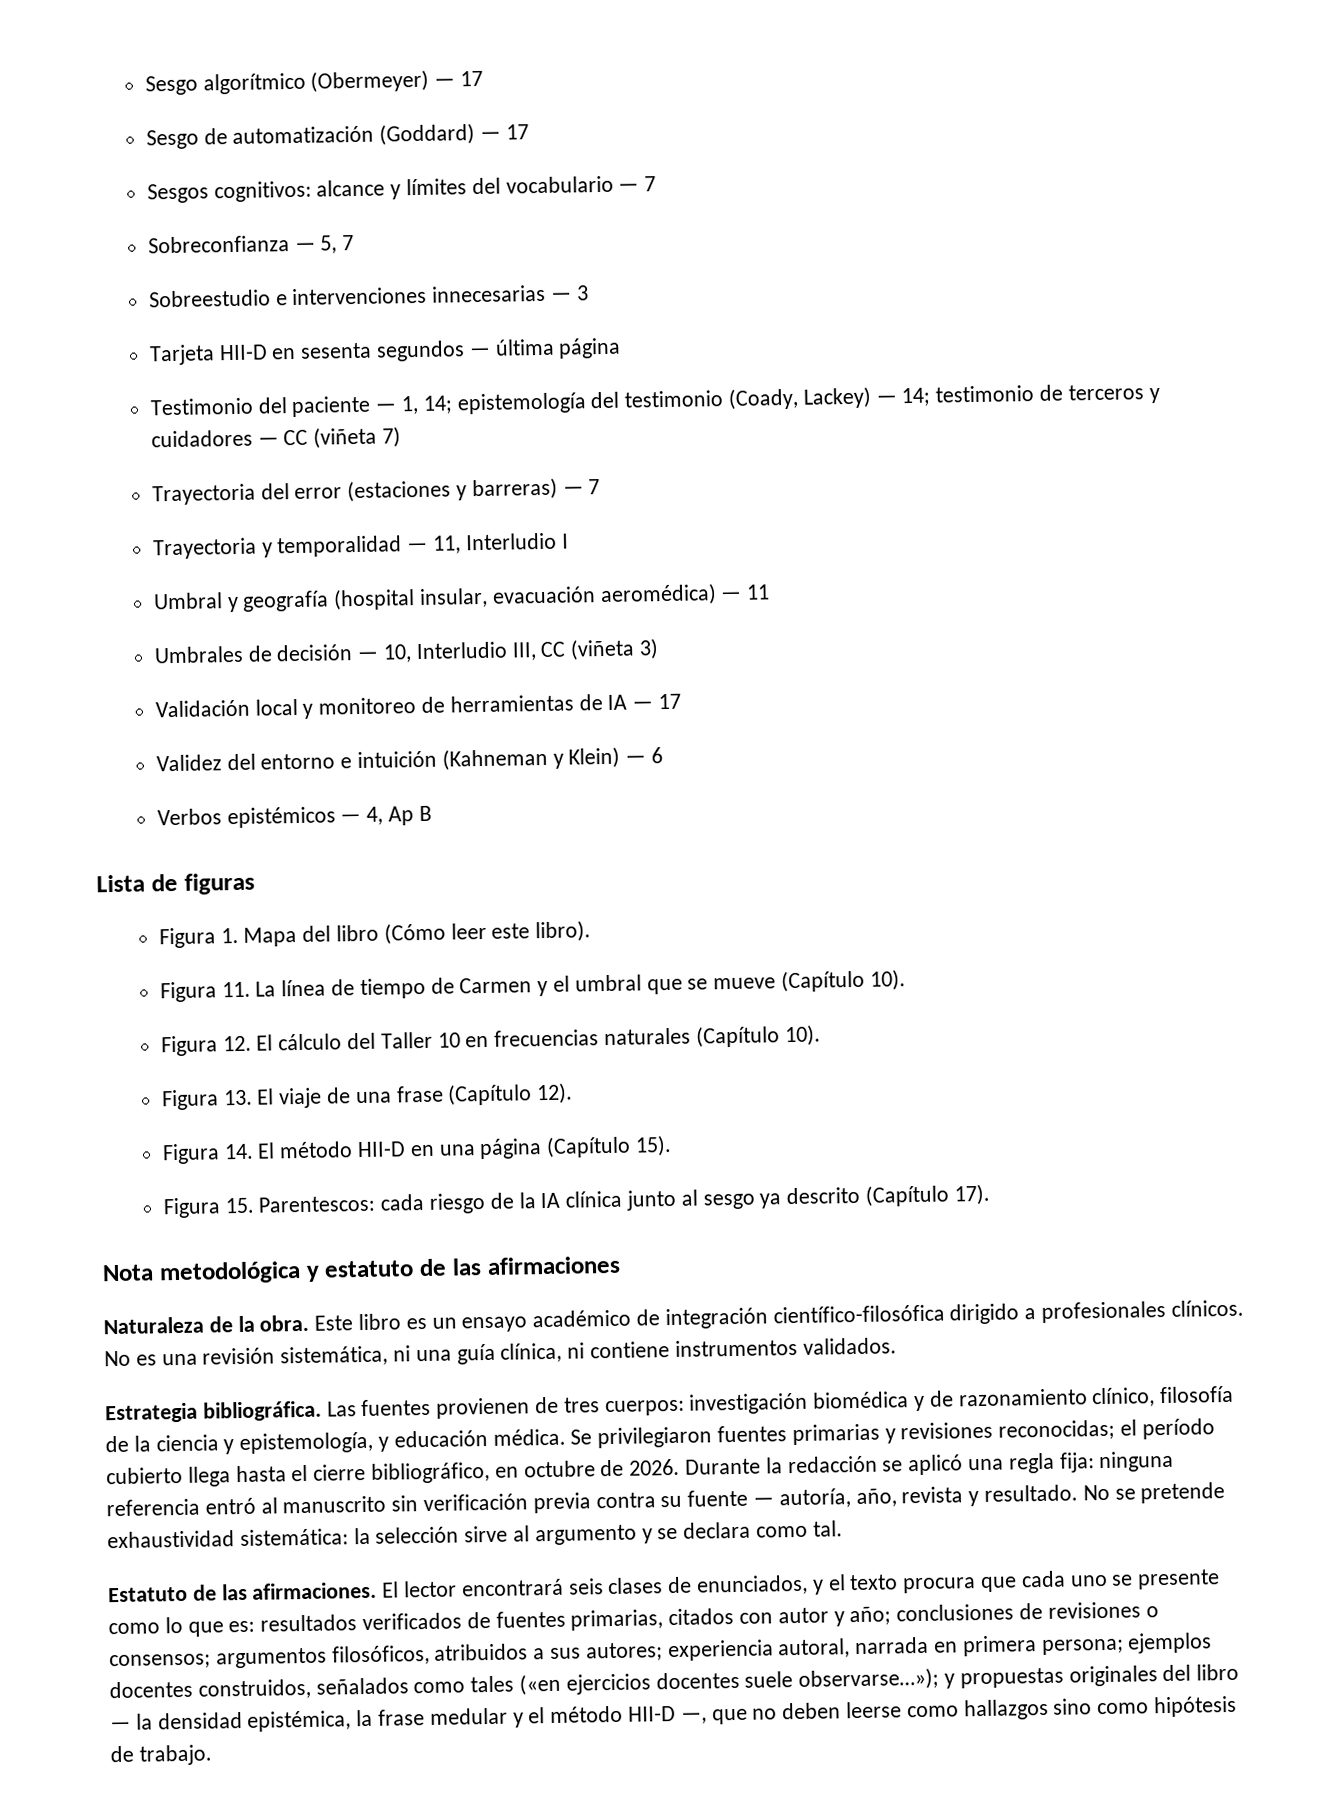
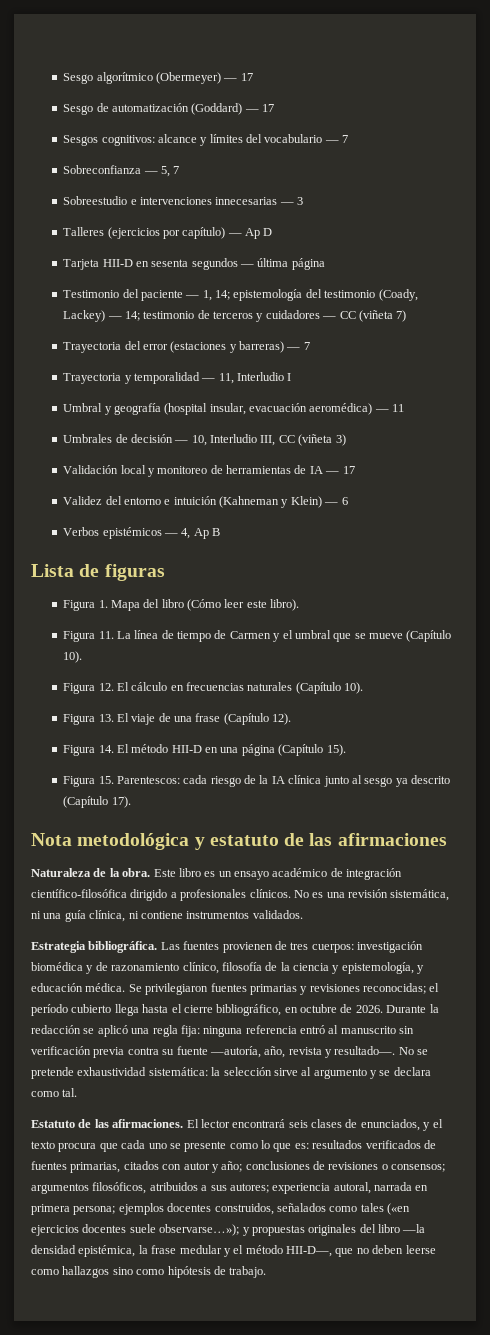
+ Talleres (ejercicios por capítulo) — Ap D
- Figura 12. El cálculo del Taller 10 en frecuencias naturales (Capítulo 10).
+ Figura 12. El cálculo en frecuencias naturales (Capítulo 10).
- Durante la redacción se aplicó una regla fija: ninguna referencia entró al manuscrito sin verificación previa contra su fuente — autoría, año, revista y resultado.
+ Durante la redacción se aplicó una regla fija: ninguna referencia entró al manuscrito sin verificación previa contra su fuente —autoría, año, revista y resultado—.
- y propuestas originales del libro — la densidad epistémica, la frase medular y el método HII-D —, que no deben leerse como hallazgos sino como hipótesis de trabajo.
+ y propuestas originales del libro —la densidad epistémica, la frase medular y el método HII-D—, que no deben leerse como hallazgos sino como hipótesis de trabajo.

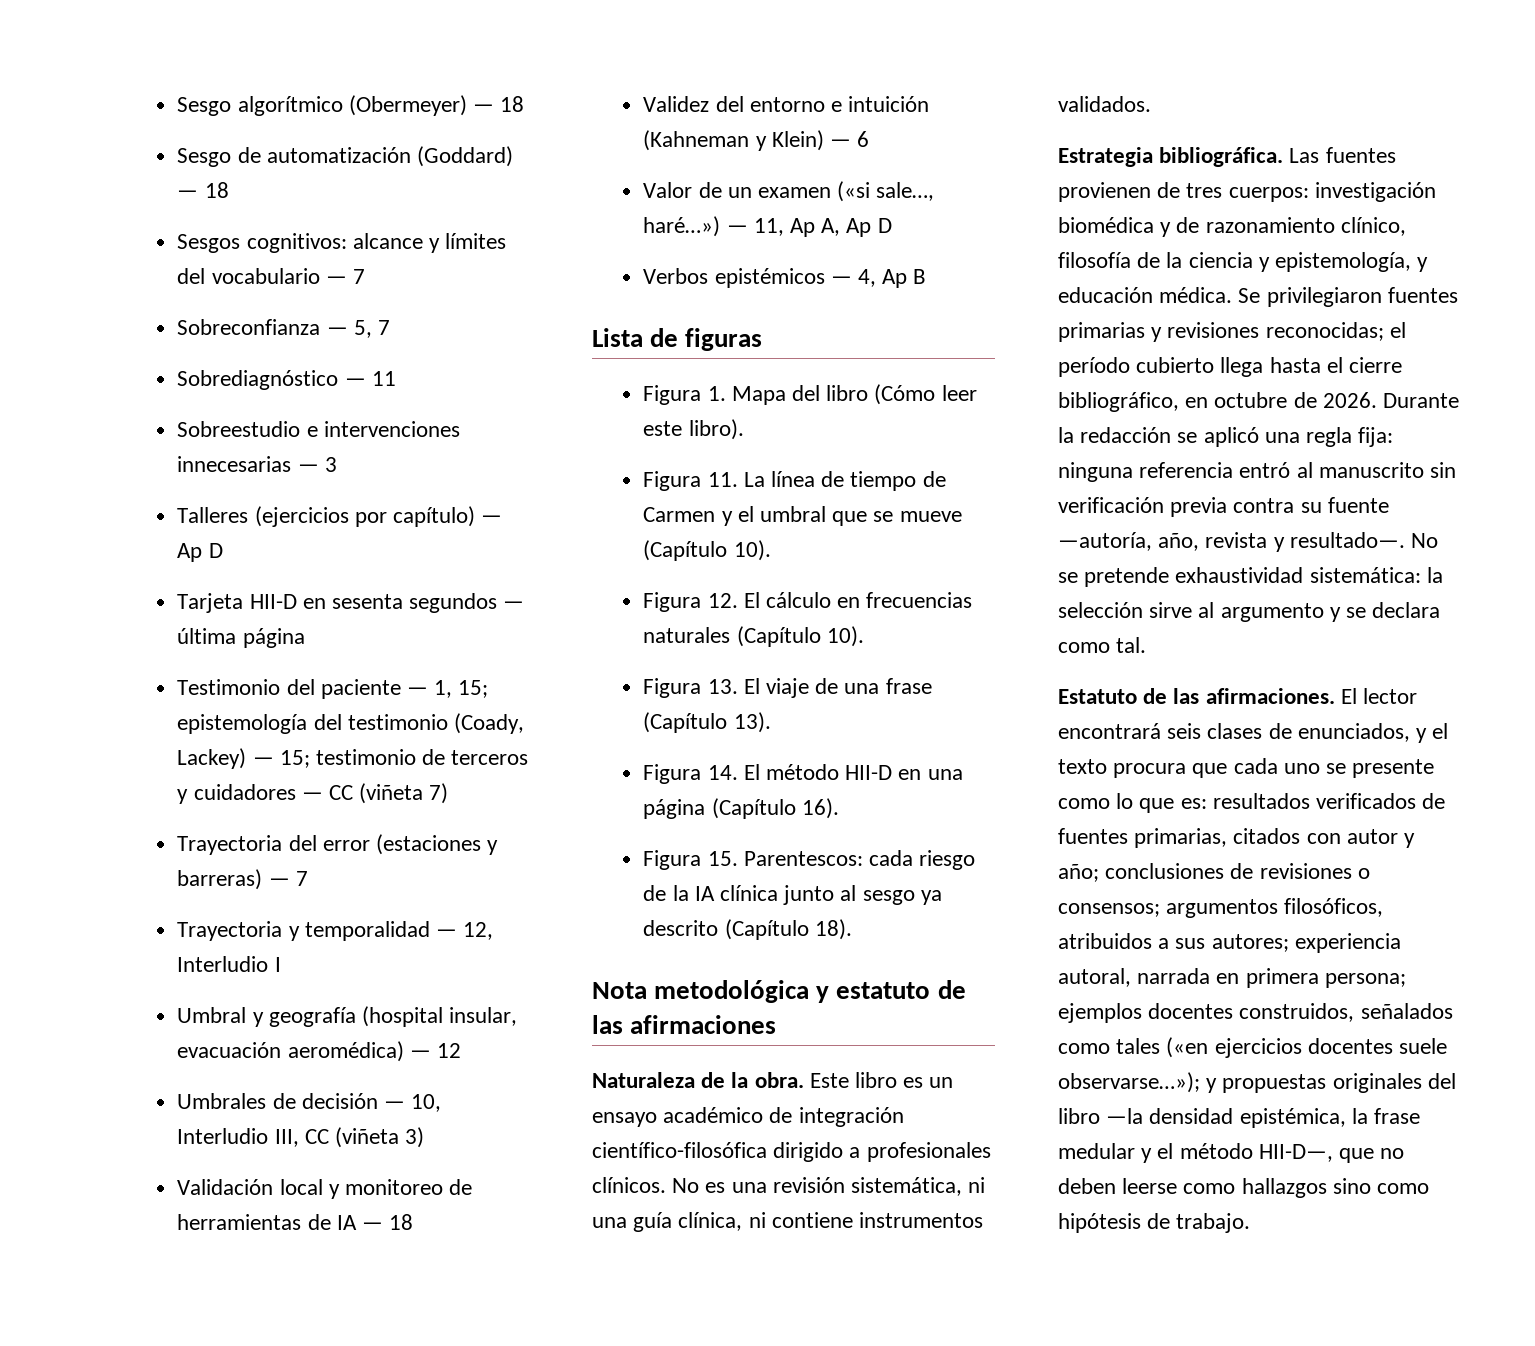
- Sesgo algorítmico (Obermeyer) — 17
+ Sesgo algorítmico (Obermeyer) — 18
- Sesgo de automatización (Goddard) — 17
+ Sesgo de automatización (Goddard) — 18
+ Sobrediagnóstico — 11
- Testimonio del paciente — 1, 14; epistemología del testimonio (Coady, Lackey) — 14; testimonio de terceros y cuidadores — CC (viñeta 7)
+ Testimonio del paciente — 1, 15; epistemología del testimonio (Coady, Lackey) — 15; testimonio de terceros y cuidadores — CC (viñeta 7)
- Trayectoria y temporalidad — 11, Interludio I
+ Trayectoria y temporalidad — 12, Interludio I
- Umbral y geografía (hospital insular, evacuación aeromédica) — 11
+ Umbral y geografía (hospital insular, evacuación aeromédica) — 12
- Validación local y monitoreo de herramientas de IA — 17
+ Validación local y monitoreo de herramientas de IA — 18
+ Valor de un examen («si sale…, haré…») — 11, Ap A, Ap D
- Figura 13. El viaje de una frase (Capítulo 12).
+ Figura 13. El viaje de una frase (Capítulo 13).
- Figura 14. El método HII-D en una página (Capítulo 15).
+ Figura 14. El método HII-D en una página (Capítulo 16).
- Figura 15. Parentescos: cada riesgo de la IA clínica junto al sesgo ya descrito (Capítulo 17).
+ Figura 15. Parentescos: cada riesgo de la IA clínica junto al sesgo ya descrito (Capítulo 18).

